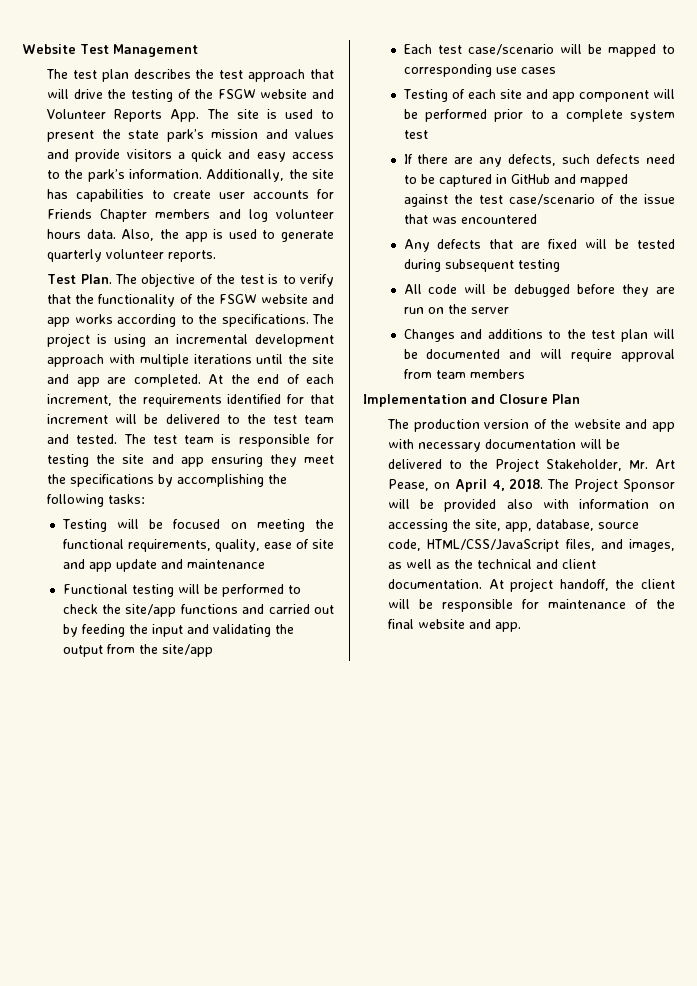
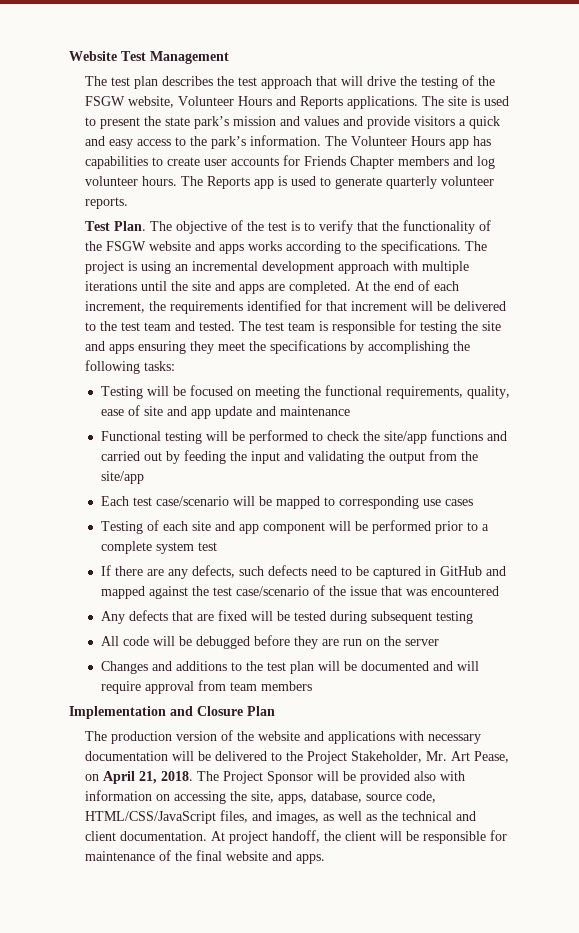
- The test plan describes the test approach that will drive the testing of the FSGW website and Volunteer Reports App. The site is used to present the state park’s mission and values and provide visitors a quick and easy access to the park’s information.
+ The test plan describes the test approach that will drive the testing of the FSGW website, Volunteer Hours and Reports applications. The site is used to present the state park’s mission and values and provide visitors a quick and easy access to the park’s information.
- Additionally, the site has capabilities to create user accounts for Friends Chapter members and log volunteer hours data. Also, the app is used to generate quarterly volunteer reports.
+ The Volunteer Hours app has capabilities to create user accounts for Friends Chapter members and log volunteer hours. The Reports app is used to generate quarterly volunteer reports.
- The objective of the test is to verify that the functionality of the FSGW website and app works according to the specifications.
+ The objective of the test is to verify that the functionality of the FSGW website and apps works according to the specifications.
- The project is using an incremental development approach with multiple iterations until the site and app are completed.
+ The project is using an incremental development approach with multiple iterations until the site and apps are completed.
- The test team is responsible for testing the site and app ensuring they meet the specifications by accomplishing the following tasks:
+ The test team is responsible for testing the site and apps ensuring they meet the specifications by accomplishing the following tasks:
- The production version of the website and app with necessary documentation will be delivered to the Project Stakeholder, Mr. Art Pease, on April 4, 2018.
+ The production version of the website and applications with necessary documentation will be delivered to the Project Stakeholder, Mr. Art Pease, on April 21, 2018.
- The Project Sponsor will be provided also with information on accessing the site, app, database, source code, HTML/CSS/JavaScript files, and images, as well as the technical and client documentation.
+ The Project Sponsor will be provided also with information on accessing the site, apps, database, source code, HTML/CSS/JavaScript files, and images, as well as the technical and client documentation.
- At project handoff, the client will be responsible for maintenance of the final website and app.
+ At project handoff, the client will be responsible for maintenance of the final website and apps.

